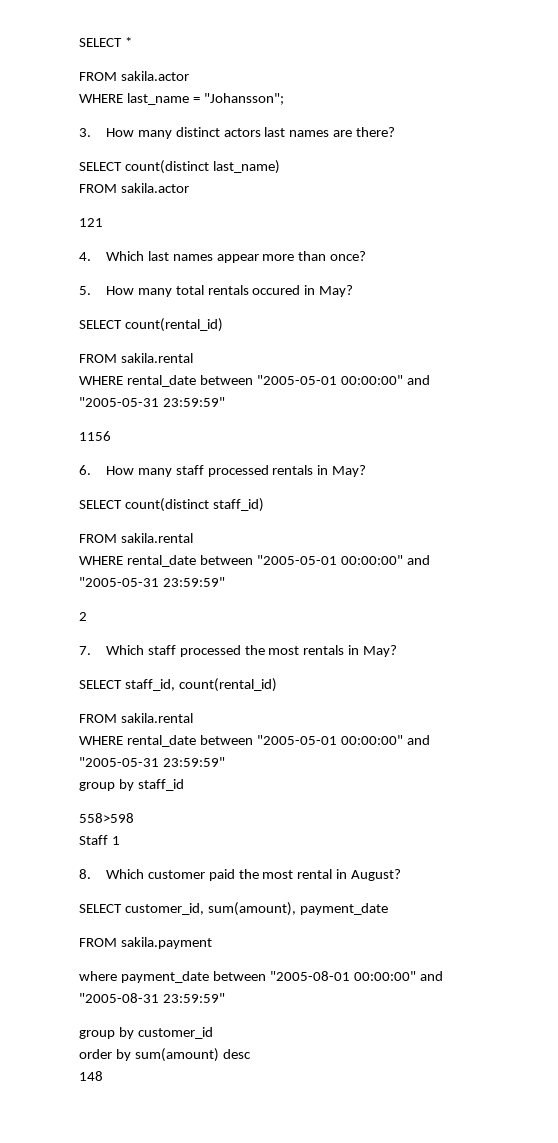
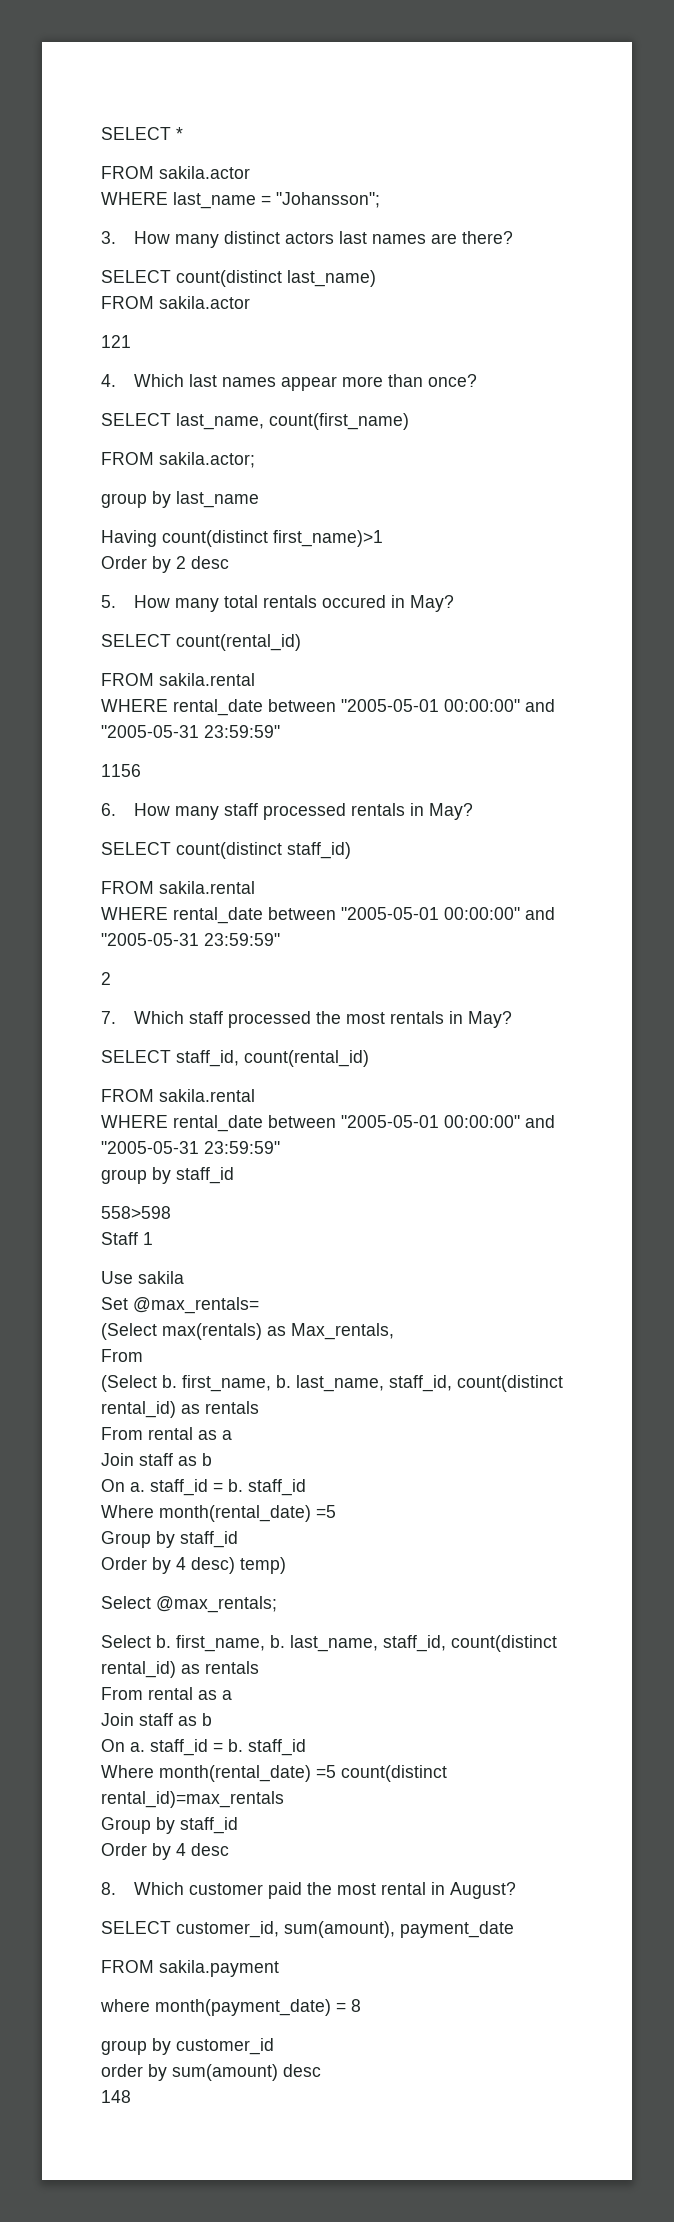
+ SELECT last_name, count(first_name)
+ FROM sakila.actor;
+ group by last_name
+ Having count(distinct first_name)>1
+ Order by 2 desc
+ Use sakila
+ Set @max_rentals=
+ (Select max(rentals) as Max_rentals,
+ From
+ (Select b. first_name, b. last_name, staff_id, count(distinct rental_id) as rentals
+ From rental as a
+ Join staff as b
+ On a. staff_id = b. staff_id
+ Where month(rental_date) =5
+ Group by staff_id
+ Order by 4 desc) temp)
+ Select @max_rentals;
+ Select b. first_name, b. last_name, staff_id, count(distinct rental_id) as rentals
+ From rental as a
+ Join staff as b
+ On a. staff_id = b. staff_id
+ Where month(rental_date) =5 count(distinct rental_id)=max_rentals
+ Group by staff_id
+ Order by 4 desc
- where payment_date between "2005-08-01 00:00:00" and "2005-08-31 23:59:59"
+ where month(payment_date) = 8

